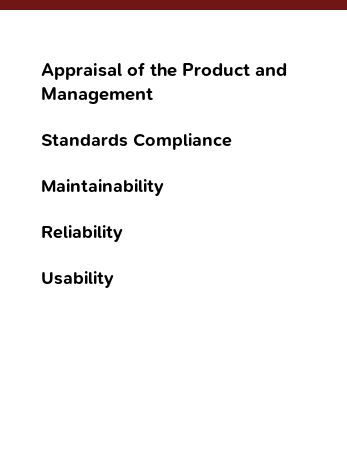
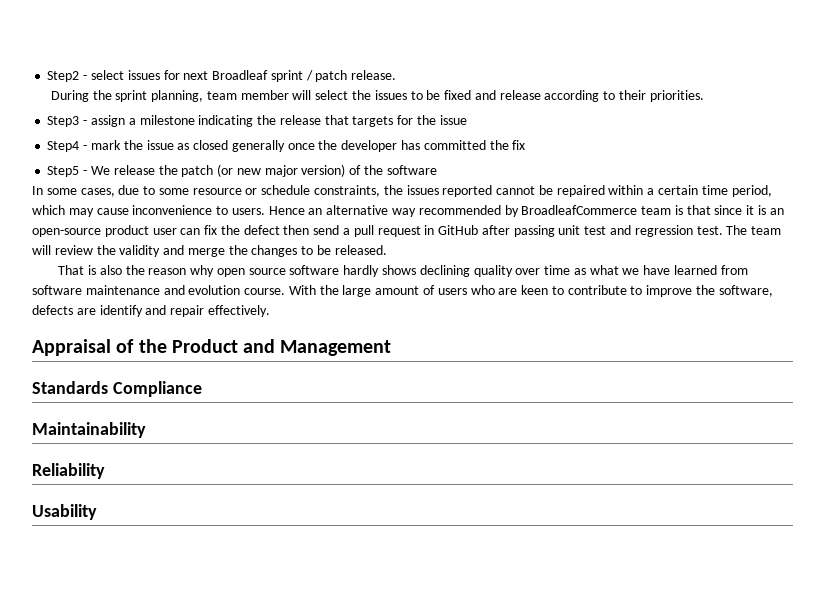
+ Step2 - select issues for next Broadleaf sprint / patch release.
+ During the sprint planning, team member will select the issues to be fixed and release according to their priorities.
+ Step3 - assign a milestone indicating the release that targets for the issue
+ Step4 - mark the issue as closed generally once the developer has committed the fix
+ Step5 - We release the patch (or new major version) of the software
+ In some cases, due to some resource or schedule constraints, the issues reported cannot be repaired within a certain time period, which may cause inconvenience to users. Hence an alternative way recommended by BroadleafCommerce team is that since it is an open-source product user can fix the defect then send a pull request in GitHub after passing unit test and regression test. The team will review the validity and merge the changes to be released.
+ That is also the reason why open source software hardly shows declining quality over time as what we have learned from software maintenance and evolution course. With the large amount of users who are keen to contribute to improve the software, defects are identify and repair effectively.

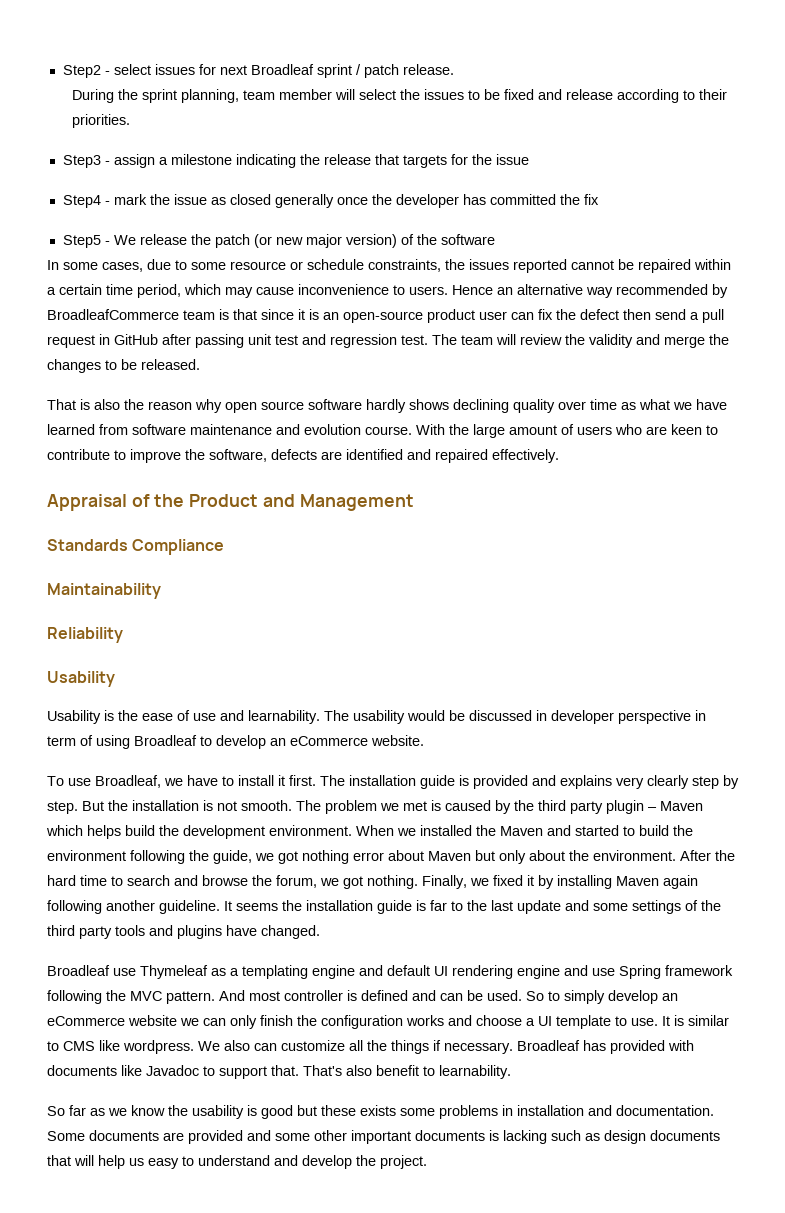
- With the large amount of users who are keen to contribute to improve the software, defects are identify and repair effectively.
+ With the large amount of users who are keen to contribute to improve the software, defects are identified and repaired effectively.
+ Usability is the ease of use and learnability. The usability would be discussed in developer perspective in term of using Broadleaf to develop an eCommerce website.
+ To use Broadleaf, we have to install it first. The installation guide is provided and explains very clearly step by step. But the installation is not smooth. The problem we met is caused by the third party plugin – Maven which helps build the development environment. When we installed the Maven and started to build the environment following the guide, we got nothing error about Maven but only about the environment. After the hard time to search and browse the forum, we got nothing. Finally, we fixed it by installing Maven again following another guideline. It seems the installation guide is far to the last update and some settings of the third party tools and plugins have changed.
+ Broadleaf use Thymeleaf as a templating engine and default UI rendering engine and use Spring framework following the MVC pattern. And most controller is defined and can be used. So to simply develop an eCommerce website we can only finish the configuration works and choose a UI template to use. It is similar to CMS like wordpress. We also can customize all the things if necessary. Broadleaf has provided with documents like Javadoc to support that. That's also benefit to learnability.
+ So far as we know the usability is good but these exists some problems in installation and documentation. Some documents are provided and some other important documents is lacking such as design documents that will help us easy to understand and develop the project.

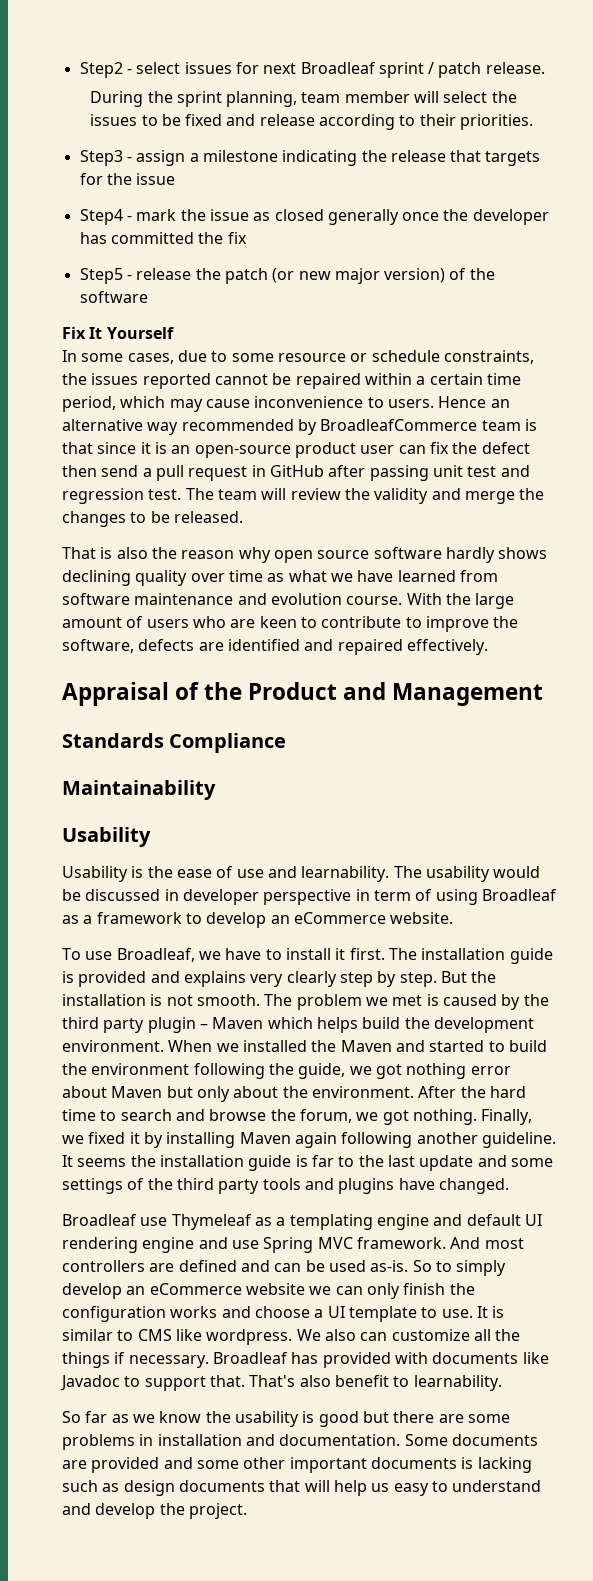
- Step5 - We release the patch (or new major version) of the software
+ Step5 - release the patch (or new major version) of the software
+ Fix It Yourself
- Reliability
- The usability would be discussed in developer perspective in term of using Broadleaf to develop an eCommerce website.
+ The usability would be discussed in developer perspective in term of using Broadleaf as a framework to develop an eCommerce website.
- Broadleaf use Thymeleaf as a templating engine and default UI rendering engine and use Spring framework following the MVC pattern. And most controller is defined and can be used.
+ Broadleaf use Thymeleaf as a templating engine and default UI rendering engine and use Spring MVC framework. And most controllers are defined and can be used as-is.
- So far as we know the usability is good but these exists some problems in installation and documentation.
+ So far as we know the usability is good but there are some problems in installation and documentation.

